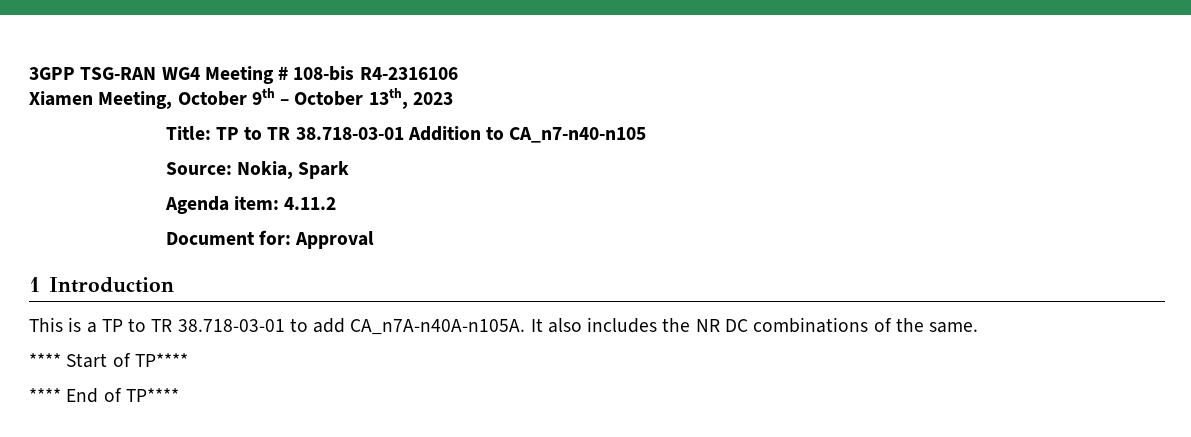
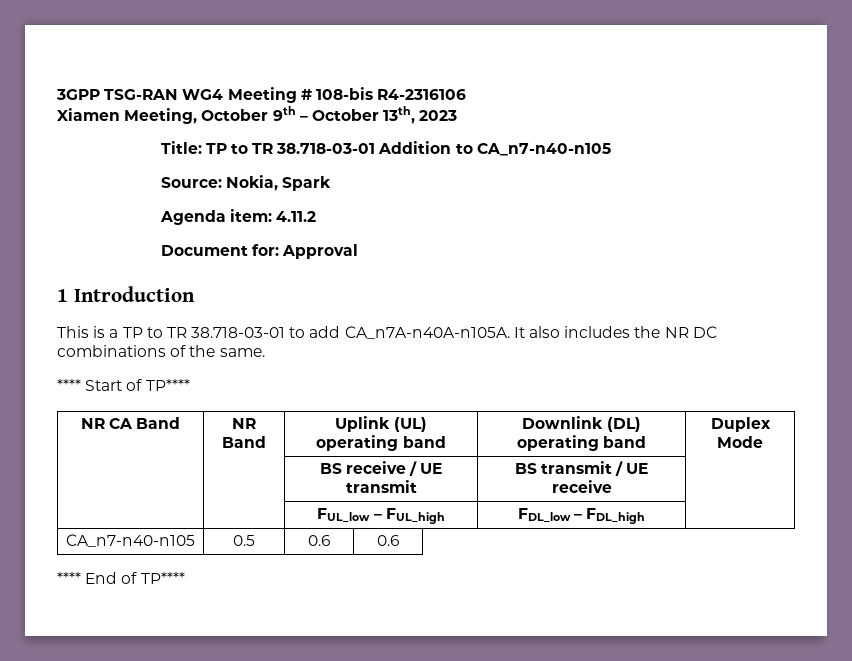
+ NR CA Band | NR Band | Uplink (UL) operating band | Downlink (DL) operating band | Duplex Mode
+ | | BS receive / UE transmit | BS transmit / UE receive |
+ | | FUL_low – FUL_high | FDL_low – FDL_high |
+ CA_n7-n40-n105 | 0.5 | 0.6 | 0.6

